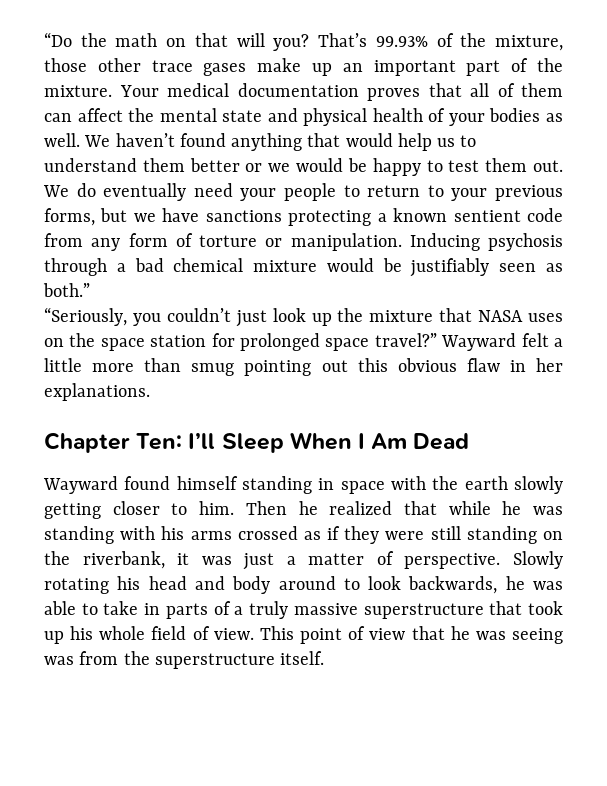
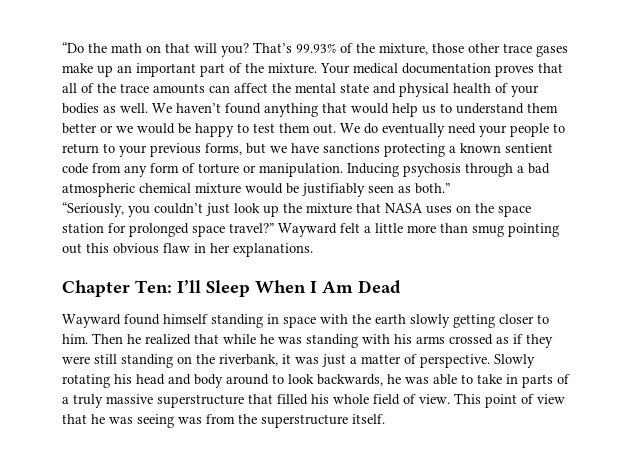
- Your medical documentation proves that all of them can affect the mental state and physical health of your bodies as well.
+ Your medical documentation proves that all of the trace amounts can affect the mental state and physical health of your bodies as well.
- Inducing psychosis through a bad chemical mixture would be justifiably seen as both.”
+ Inducing psychosis through a bad atmospheric chemical mixture would be justifiably seen as both.”
- Slowly rotating his head and body around to look backwards, he was able to take in parts of a truly massive superstructure that took up his whole field of view.
+ Slowly rotating his head and body around to look backwards, he was able to take in parts of a truly massive superstructure that filled his whole field of view.

